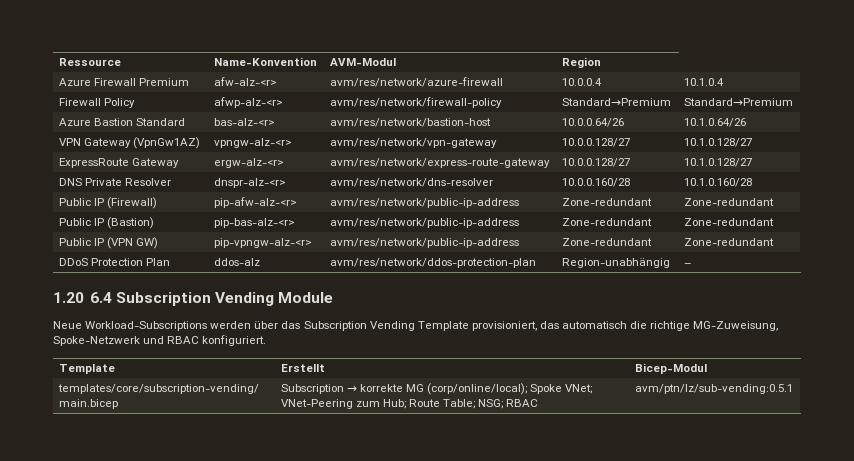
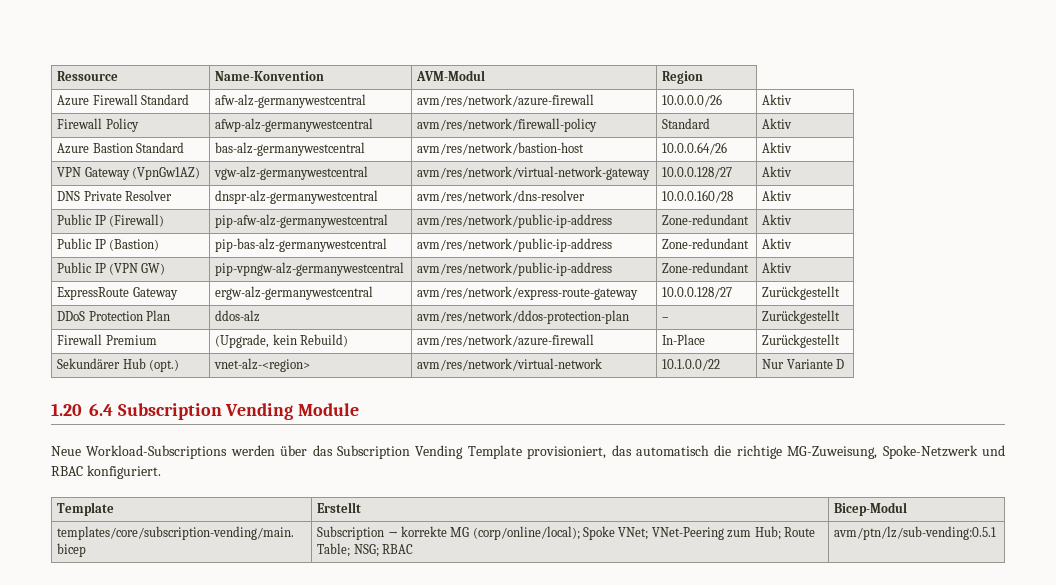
- Azure Firewall Premium | afw-alz-<r> | avm/res/network/azure-firewall | 10.0.0.4 | 10.1.0.4
+ Azure Firewall Standard | afw-alz-germanywestcentral | avm/res/network/azure-firewall | 10.0.0.0/26 | Aktiv
- Firewall Policy | afwp-alz-<r> | avm/res/network/firewall-policy | Standard→Premium | Standard→Premium
+ Firewall Policy | afwp-alz-germanywestcentral | avm/res/network/firewall-policy | Standard | Aktiv
- Azure Bastion Standard | bas-alz-<r> | avm/res/network/bastion-host | 10.0.0.64/26 | 10.1.0.64/26
+ Azure Bastion Standard | bas-alz-germanywestcentral | avm/res/network/bastion-host | 10.0.0.64/26 | Aktiv
- VPN Gateway (VpnGw1AZ) | vpngw-alz-<r> | avm/res/network/vpn-gateway | 10.0.0.128/27 | 10.1.0.128/27
- ExpressRoute Gateway | ergw-alz-<r> | avm/res/network/express-route-gateway | 10.0.0.128/27 | 10.1.0.128/27
+ VPN Gateway (VpnGw1AZ) | vgw-alz-germanywestcentral | avm/res/network/virtual-network-gateway | 10.0.0.128/27 | Aktiv
- DNS Private Resolver | dnspr-alz-<r> | avm/res/network/dns-resolver | 10.0.0.160/28 | 10.1.0.160/28
+ DNS Private Resolver | dnspr-alz-germanywestcentral | avm/res/network/dns-resolver | 10.0.0.160/28 | Aktiv
- Public IP (Firewall) | pip-afw-alz-<r> | avm/res/network/public-ip-address | Zone-redundant | Zone-redundant
+ Public IP (Firewall) | pip-afw-alz-germanywestcentral | avm/res/network/public-ip-address | Zone-redundant | Aktiv
- Public IP (Bastion) | pip-bas-alz-<r> | avm/res/network/public-ip-address | Zone-redundant | Zone-redundant
+ Public IP (Bastion) | pip-bas-alz-germanywestcentral | avm/res/network/public-ip-address | Zone-redundant | Aktiv
- Public IP (VPN GW) | pip-vpngw-alz-<r> | avm/res/network/public-ip-address | Zone-redundant | Zone-redundant
+ Public IP (VPN GW) | pip-vpngw-alz-germanywestcentral | avm/res/network/public-ip-address | Zone-redundant | Aktiv
+ ExpressRoute Gateway | ergw-alz-germanywestcentral | avm/res/network/express-route-gateway | 10.0.0.128/27 | Zurückgestellt
- DDoS Protection Plan | ddos-alz | avm/res/network/ddos-protection-plan | Region-unabhängig | –
+ DDoS Protection Plan | ddos-alz | avm/res/network/ddos-protection-plan | – | Zurückgestellt
+ Firewall Premium | (Upgrade, kein Rebuild) | avm/res/network/azure-firewall | In-Place | Zurückgestellt
+ Sekundärer Hub (opt.) | vnet-alz-<region> | avm/res/network/virtual-network | 10.1.0.0/22 | Nur Variante D

